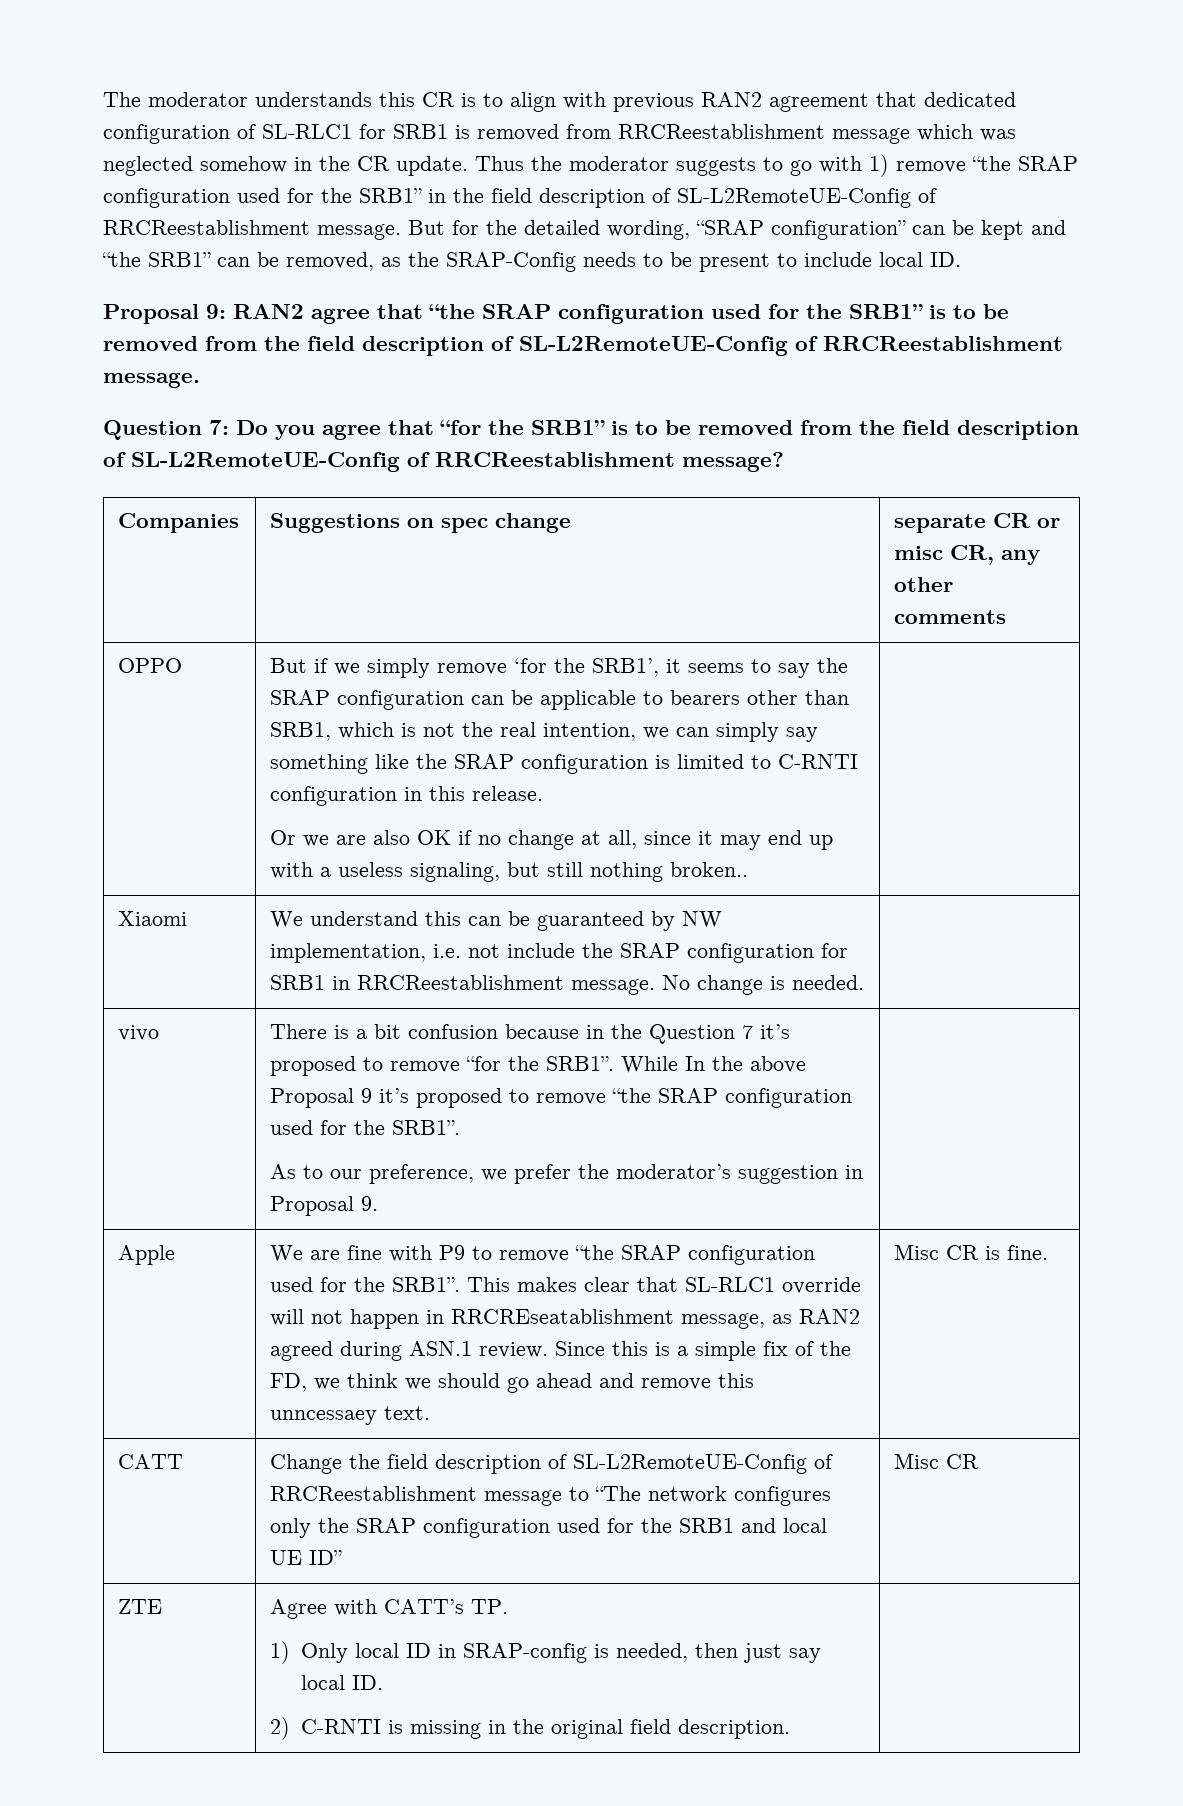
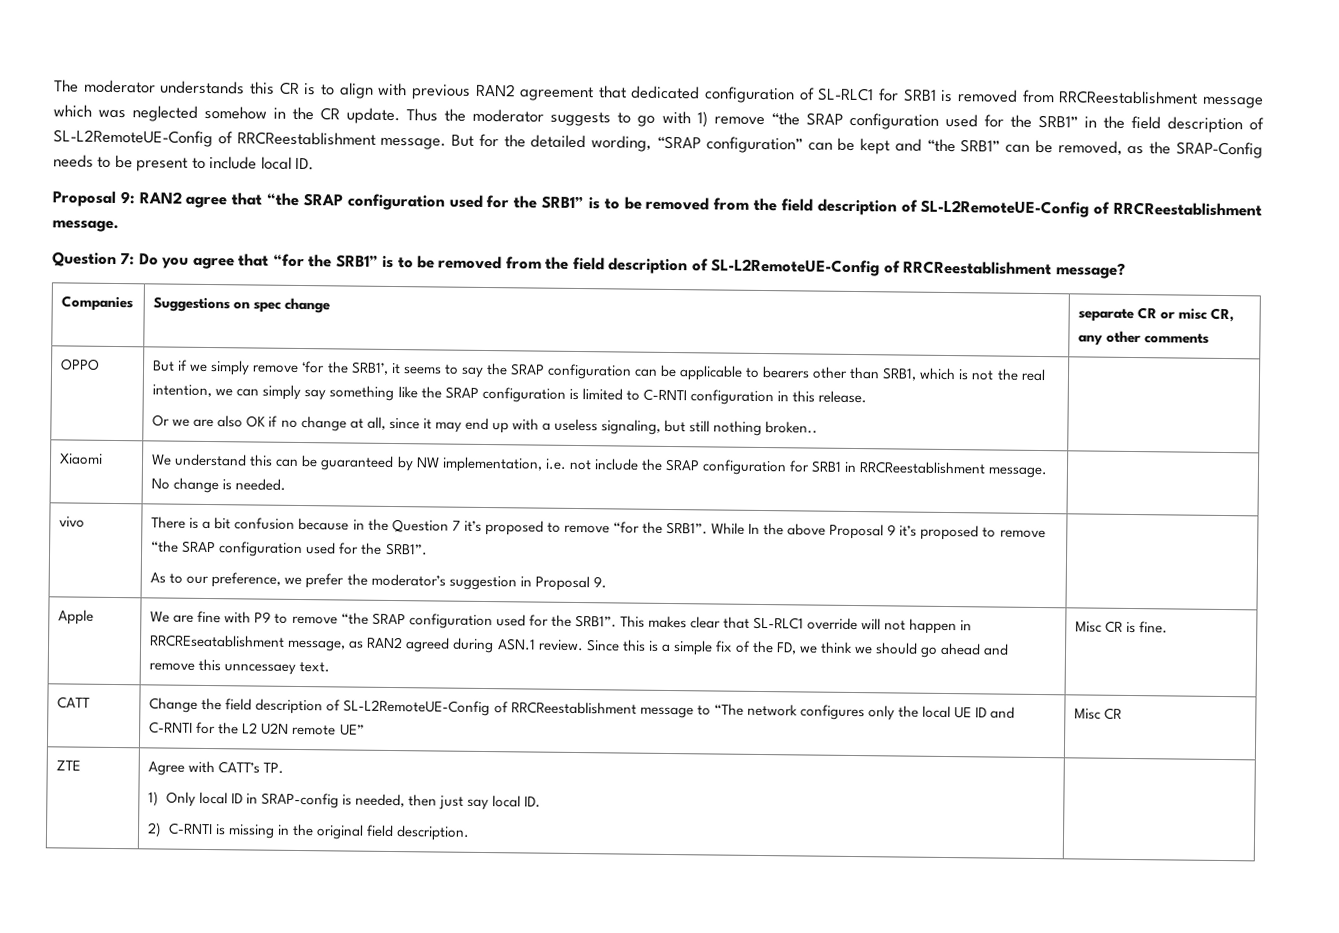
- CATT | Change the field description of SL-L2RemoteUE-Config of RRCReestablishment message to “The network configures only the SRAP configuration used for the SRB1 and local UE ID” | Misc CR
+ CATT | Change the field description of SL-L2RemoteUE-Config of RRCReestablishment message to “The network configures only the local UE ID and C-RNTI for the L2 U2N remote UE” | Misc CR

